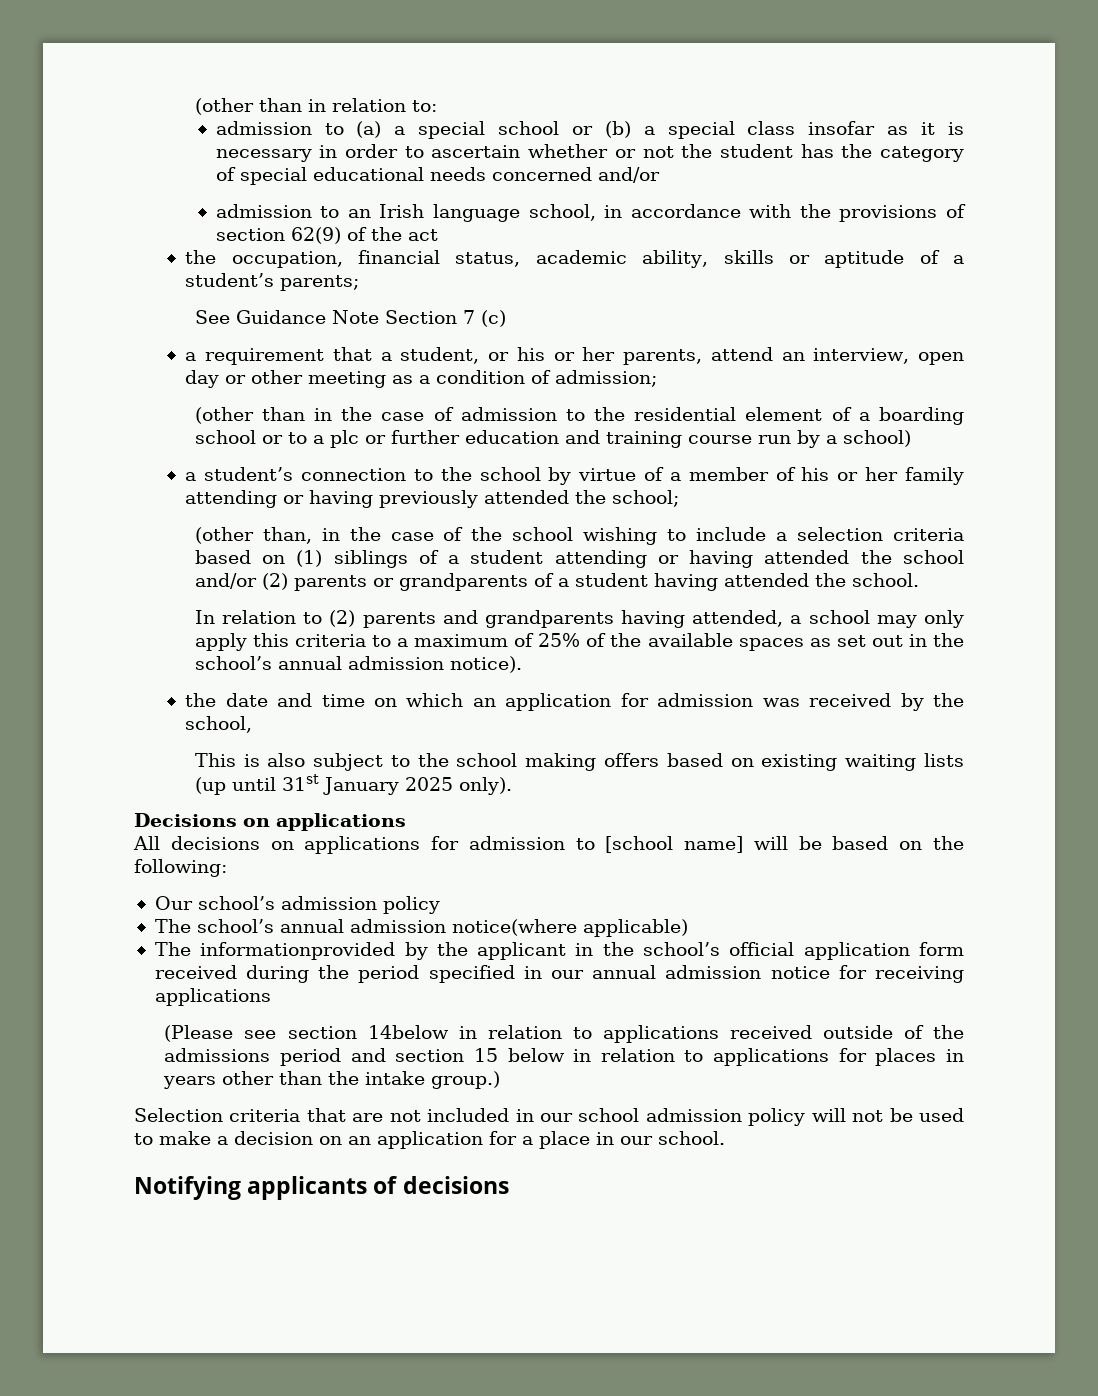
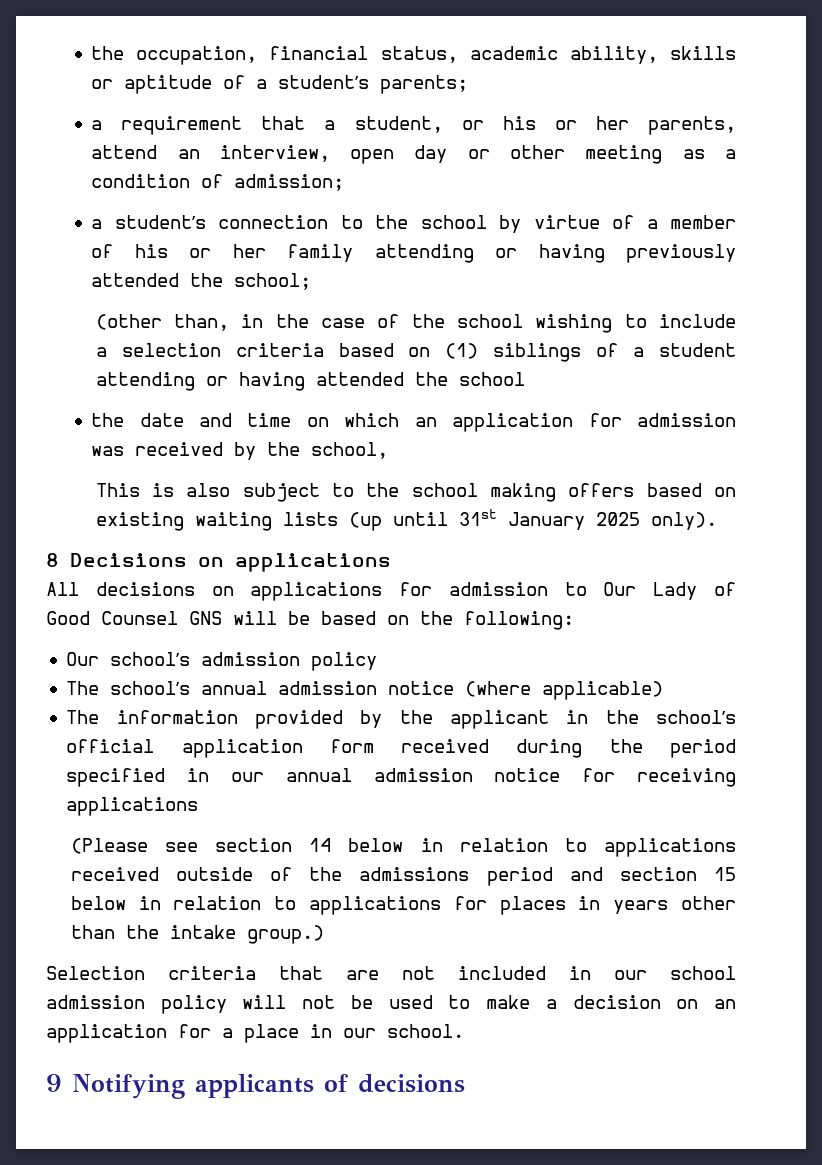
- (other than in relation to:
- admission to (a) a special school or (b) a special class insofar as it is necessary in order to ascertain whether or not the student has the category of special educational needs concerned and/or
- admission to an Irish language school, in accordance with the provisions of section 62(9) of the act
- See Guidance Note Section 7 (c)
- (other than in the case of admission to the residential element of a boarding school or to a plc or further education and training course run by a school)
- (other than, in the case of the school wishing to include a selection criteria based on (1) siblings of a student attending or having attended the school and/or (2) parents or grandparents of a student having attended the school.
- In relation to (2) parents and grandparents having attended, a school may only apply this criteria to a maximum of 25% of the available spaces as set out in the school’s annual admission notice).
+ (other than, in the case of the school wishing to include a selection criteria based on (1) siblings of a student attending or having attended the school
- Decisions on applications
+ 8 Decisions on applications
- All decisions on applications for admission to [school name] will be based on the following:
+ All decisions on applications for admission to Our Lady of Good Counsel GNS will be based on the following:
- The school’s annual admission notice(where applicable)
+ The school’s annual admission notice (where applicable)
- The informationprovided by the applicant in the school’s official application form received during the period specified in our annual admission notice for receiving applications
+ The information provided by the applicant in the school’s official application form received during the period specified in our annual admission notice for receiving applications
- (Please see section 14below in relation to applications received outside of the admissions period and section 15 below in relation to applications for places in years other than the intake group.)
+ (Please see section 14 below in relation to applications received outside of the admissions period and section 15 below in relation to applications for places in years other than the intake group.)
- Notifying applicants of decisions
+ 9 Notifying applicants of decisions

